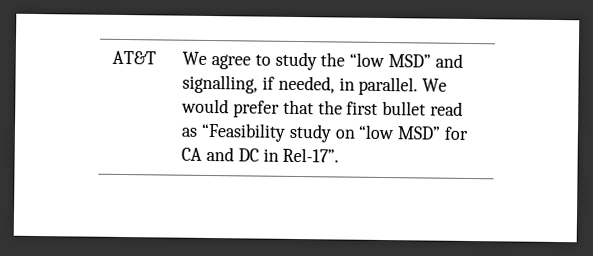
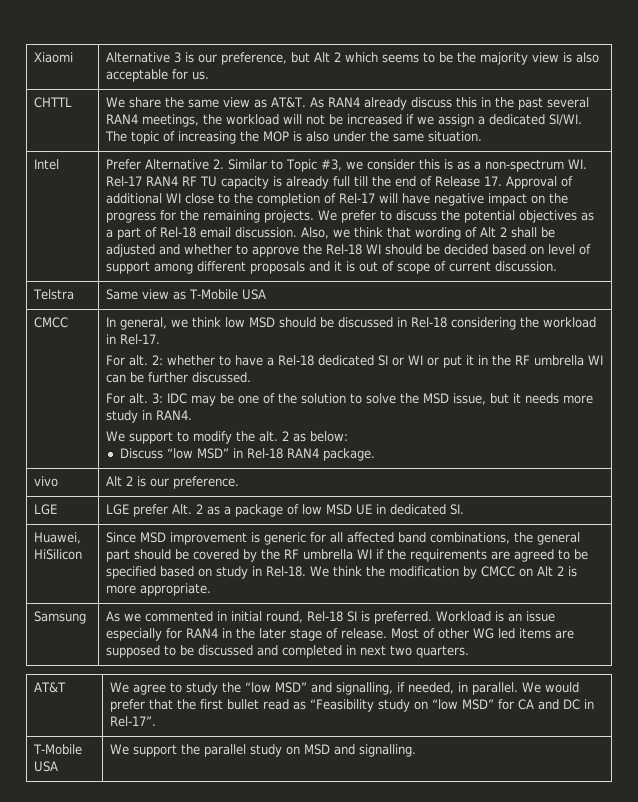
+ Xiaomi | Alternative 3 is our preference, but Alt 2 which seems to be the majority view is also acceptable for us.
+ CHTTL | We share the same view as AT&T. As RAN4 already discuss this in the past several RAN4 meetings, the workload will not be increased if we assign a dedicated SI/WI. The topic of increasing the MOP is also under the same situation.
+ Intel | Prefer Alternative 2. Similar to Topic #3, we consider this is as a non-spectrum WI. Rel-17 RAN4 RF TU capacity is already full till the end of Release 17. Approval of additional WI close to the completion of Rel-17 will have negative impact on the progress for the remaining projects. We prefer to discuss the potential objectives as a part of Rel-18 email discussion. Also, we think that wording of Alt 2 shall be adjusted and whether to approve the Rel-18 WI should be decided based on level of support among different proposals and it is out of scope of current discussion.
+ Telstra | Same view as T-Mobile USA
+ CMCC | In general, we think low MSD should be discussed in Rel-18 considering the workload in Rel-17.
+ For alt. 2: whether to have a Rel-18 dedicated SI or WI or put it in the RF umbrella WI can be further discussed.
+ For alt. 3: IDC may be one of the solution to solve the MSD issue, but it needs more study in RAN4.
+ We support to modify the alt. 2 as below:
+ Discuss “low MSD” in Rel-18 RAN4 package.
+ vivo | Alt 2 is our preference.
+ LGE | LGE prefer Alt. 2 as a package of low MSD UE in dedicated SI.
+ Huawei, HiSilicon | Since MSD improvement is generic for all affected band combinations, the general part should be covered by the RF umbrella WI if the requirements are agreed to be specified based on study in Rel-18. We think the modification by CMCC on Alt 2 is more appropriate.
+ Samsung | As we commented in initial round, Rel-18 SI is preferred. Workload is an issue especially for RAN4 in the later stage of release. Most of other WG led items are supposed to be discussed and completed in next two quarters.
+ T-Mobile USA | We support the parallel study on MSD and signalling.

